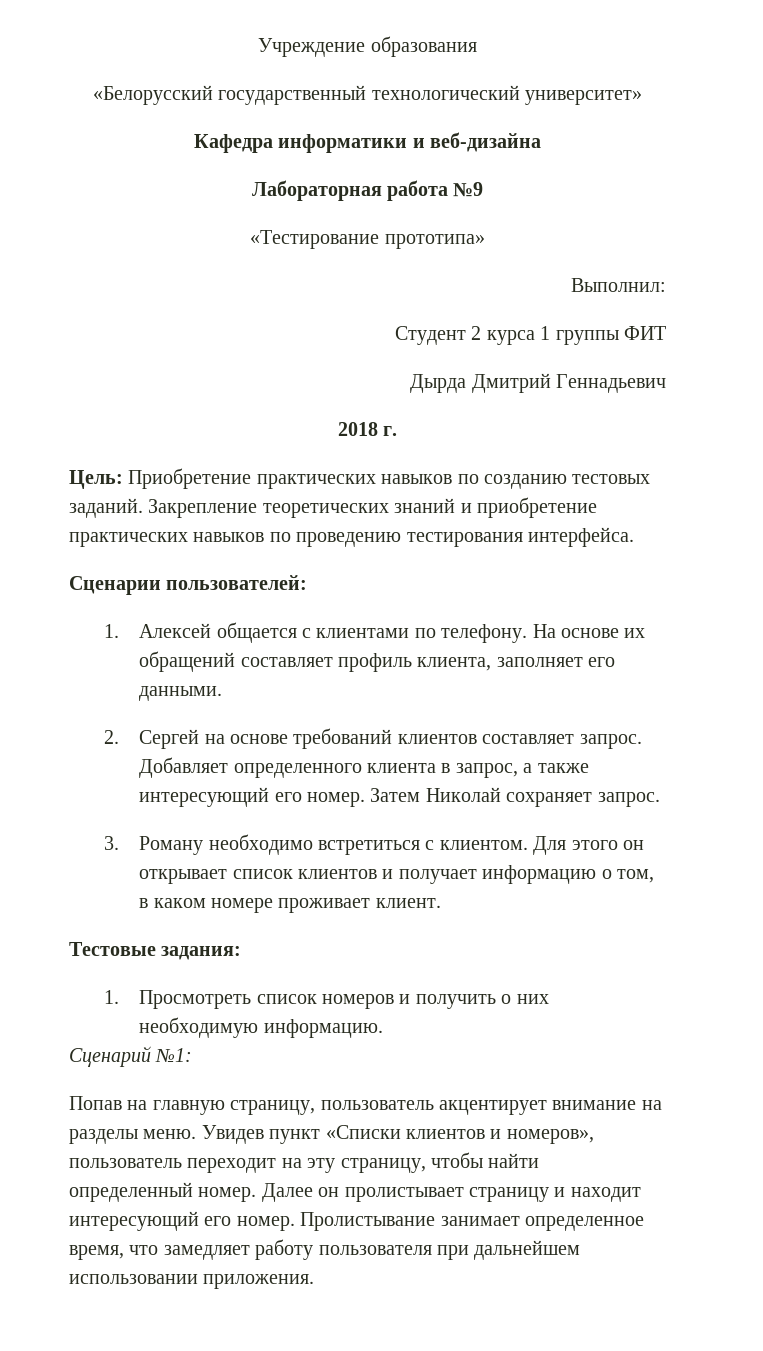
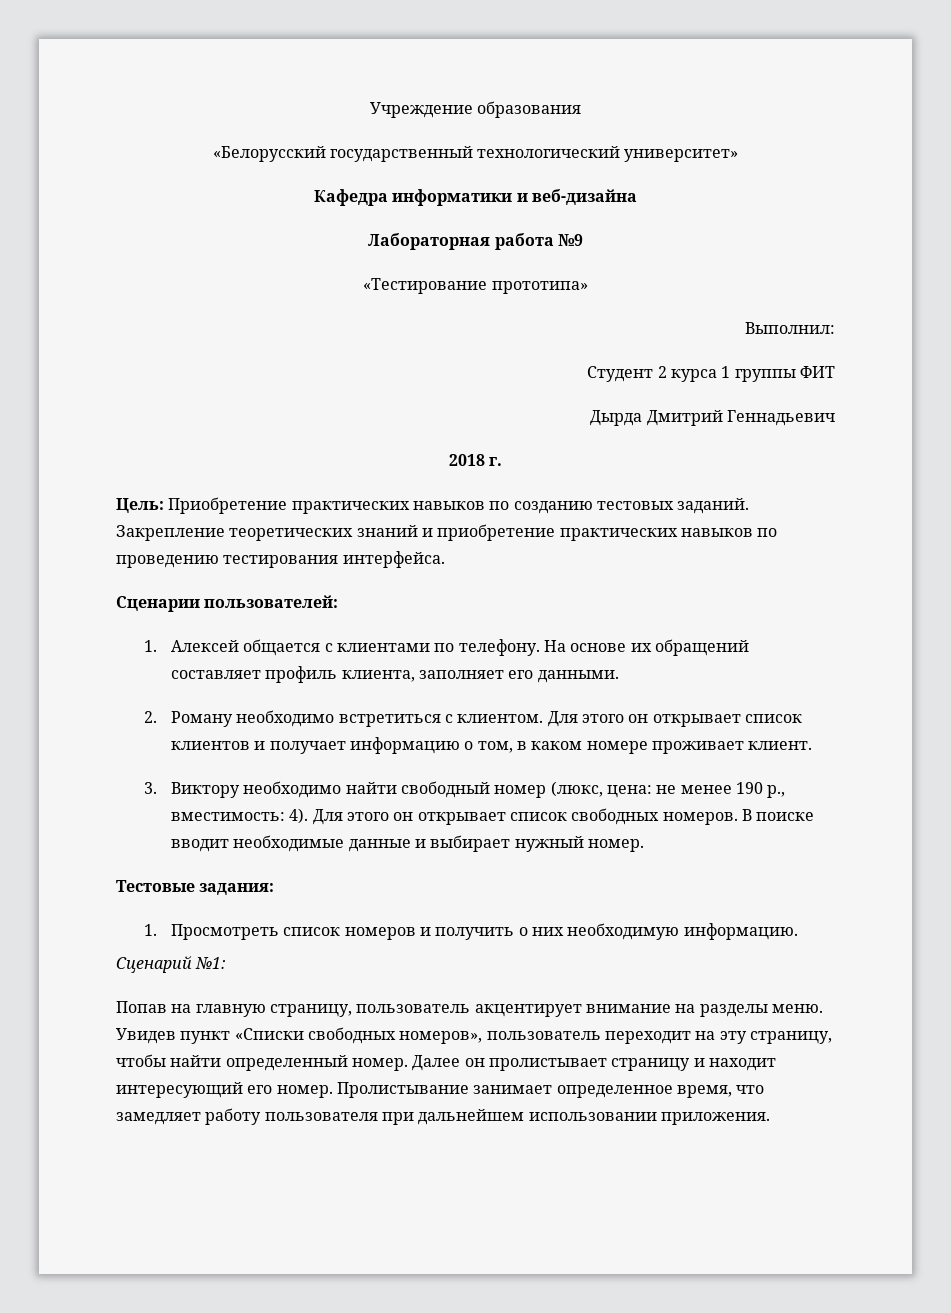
- 2. Сергей на основе требований клиентов составляет запрос. Добавляет определенного клиента в запрос, а также интересующий его номер. Затем Николай сохраняет запрос.
- 3. Роману необходимо встретиться с клиентом.
+ 2. Роману необходимо встретиться с клиентом.
+ 3. Виктору необходимо найти свободный номер (люкс, цена: не менее 190 р., вместимость: 4). Для этого он открывает список свободных номеров. В поиске вводит необходимые данные и выбирает нужный номер.
- Увидев пункт «Списки клиентов и номеров», пользователь переходит на эту страницу, чтобы найти определенный номер.
+ Увидев пункт «Списки свободных номеров», пользователь переходит на эту страницу, чтобы найти определенный номер.

